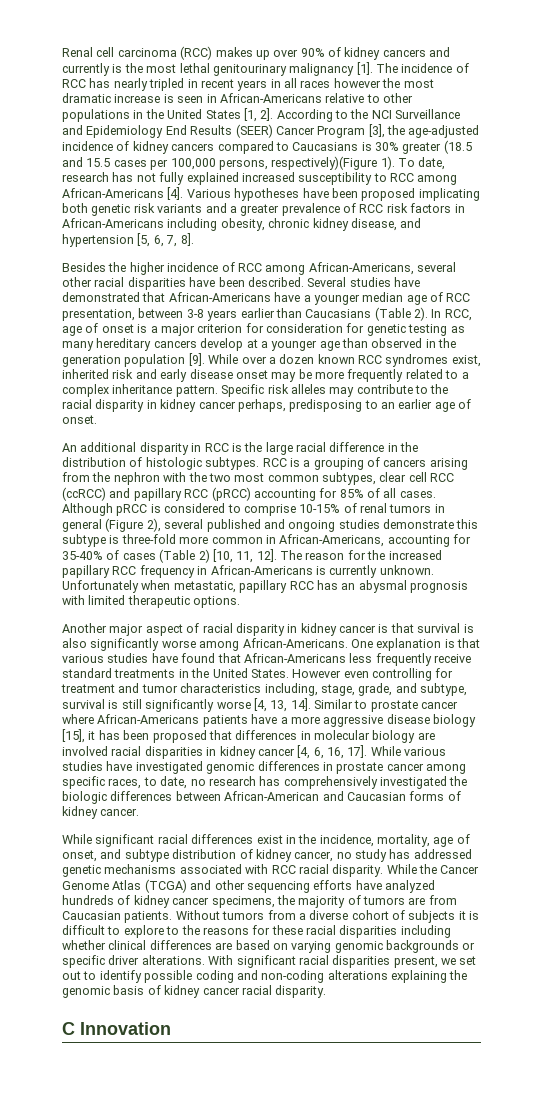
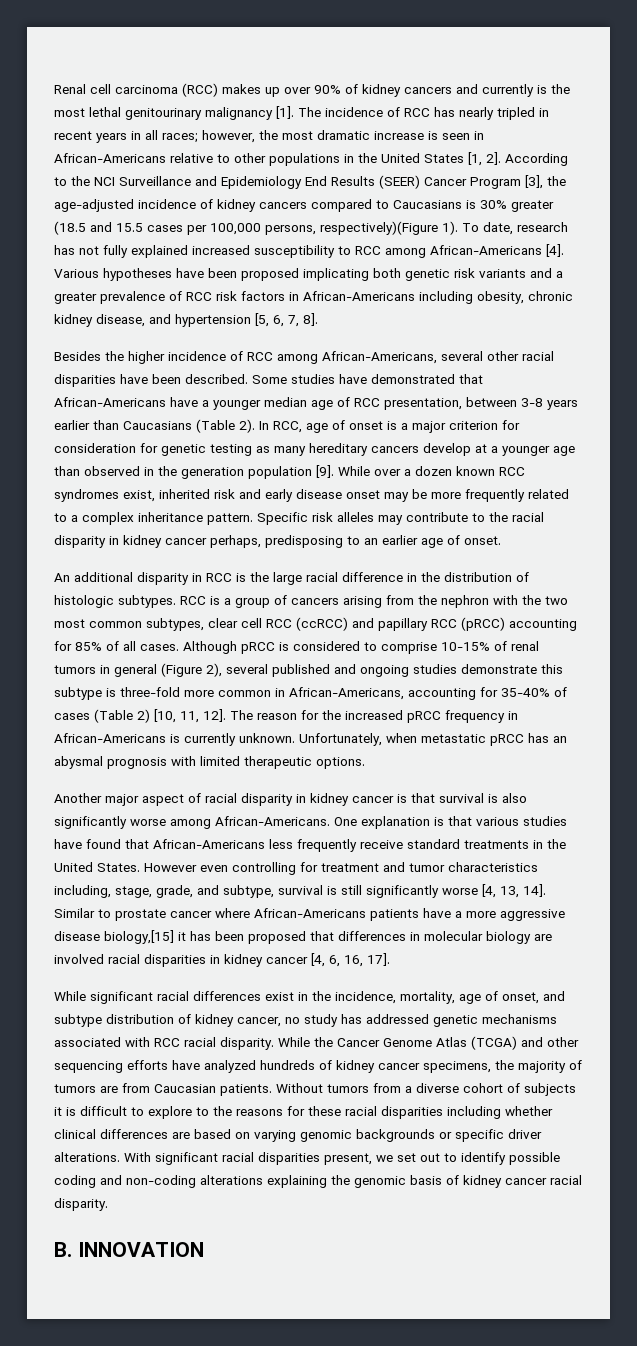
- The incidence of RCC has nearly tripled in recent years in all races however the most dramatic increase is seen in African-Americans relative to other populations in the United States [1, 2].
+ The incidence of RCC has nearly tripled in recent years in all races; however, the most dramatic increase is seen in African-Americans relative to other populations in the United States [1, 2].
- Several studies have demonstrated that African-Americans have a younger median age of RCC presentation, between 3-8 years earlier than Caucasians (Table 2).
+ Some studies have demonstrated that African-Americans have a younger median age of RCC presentation, between 3-8 years earlier than Caucasians (Table 2).
- RCC is a grouping of cancers arising from the nephron with the two most common subtypes, clear cell RCC (ccRCC) and papillary RCC (pRCC) accounting for 85% of all cases.
+ RCC is a group of cancers arising from the nephron with the two most common subtypes, clear cell RCC (ccRCC) and papillary RCC (pRCC) accounting for 85% of all cases.
- The reason for the increased papillary RCC frequency in African-Americans is currently unknown.
+ The reason for the increased pRCC frequency in African-Americans is currently unknown.
- Unfortunately when metastatic, papillary RCC has an abysmal prognosis with limited therapeutic options.
+ Unfortunately, when metastatic pRCC has an abysmal prognosis with limited therapeutic options.
- Similar to prostate cancer where African-Americans patients have a more aggressive disease biology [15], it has been proposed that differences in molecular biology are involved racial disparities in kidney cancer [4, 6, 16, 17]. While various studies have investigated genomic differences in prostate cancer among specific races, to date, no research has comprehensively investigated the biologic differences between African-American and Caucasian forms of kidney cancer.
+ Similar to prostate cancer where African-Americans patients have a more aggressive disease biology,[15] it has been proposed that differences in molecular biology are involved racial disparities in kidney cancer [4, 6, 16, 17].
- C Innovation
+ B. INNOVATION

